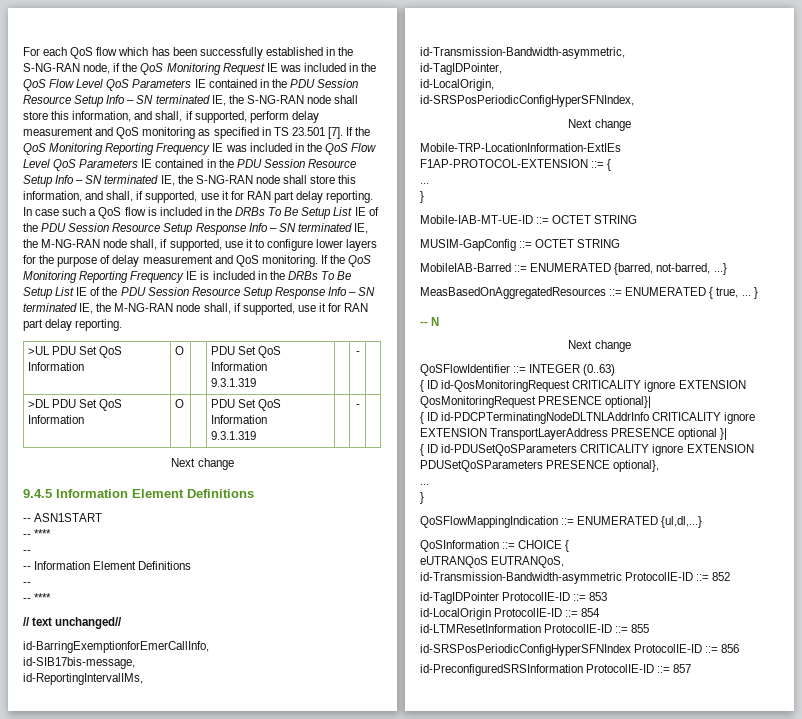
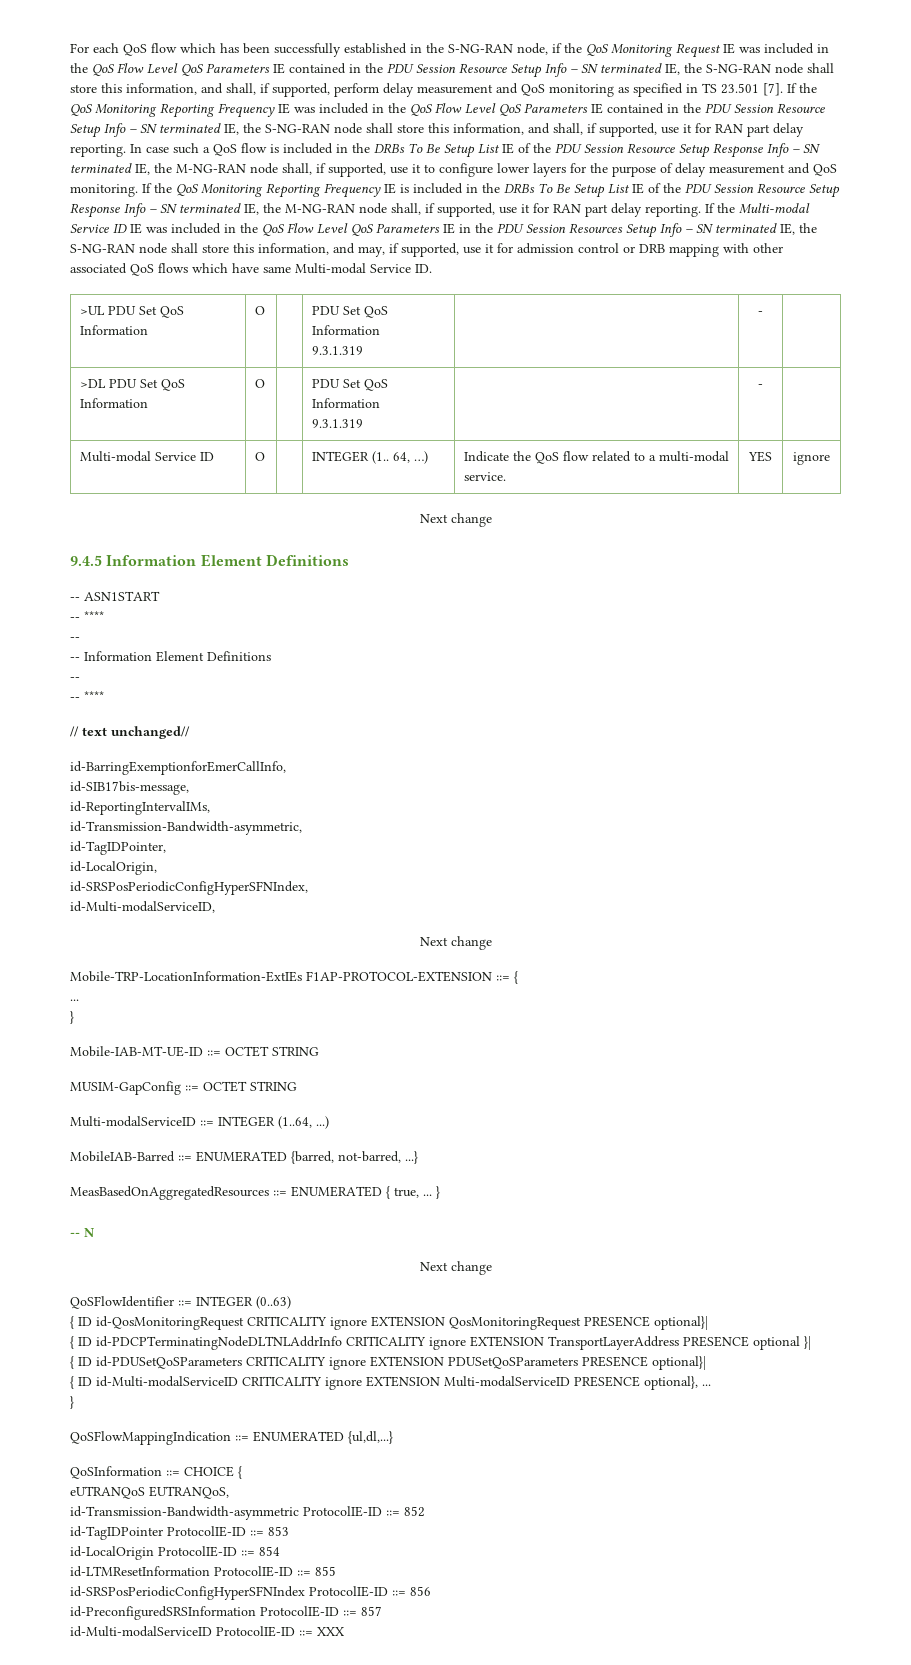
+ If the Multi-modal Service ID IE was included in the QoS Flow Level QoS Parameters IE in the PDU Session Resources Setup Info – SN terminated IE, the S-NG-RAN node shall store this information, and may, if supported, use it for admission control or DRB mapping with other associated QoS flows which have same Multi-modal Service ID.
+ Multi-modal Service ID | O | | INTEGER (1.. 64, …) | Indicate the QoS flow related to a multi-modal service. | YES | ignore
+ id-Multi-modalServiceID,
+ Multi-modalServiceID ::= INTEGER (1..64, ...)
- { ID id-PDUSetQoSParameters CRITICALITY ignore EXTENSION PDUSetQoSParameters PRESENCE optional},
- ...
+ { ID id-PDUSetQoSParameters CRITICALITY ignore EXTENSION PDUSetQoSParameters PRESENCE optional}|
+ { ID id-Multi-modalServiceID CRITICALITY ignore EXTENSION Multi-modalServiceID PRESENCE optional}, ...
+ id-Multi-modalServiceID ProtocolIE-ID ::= XXX

